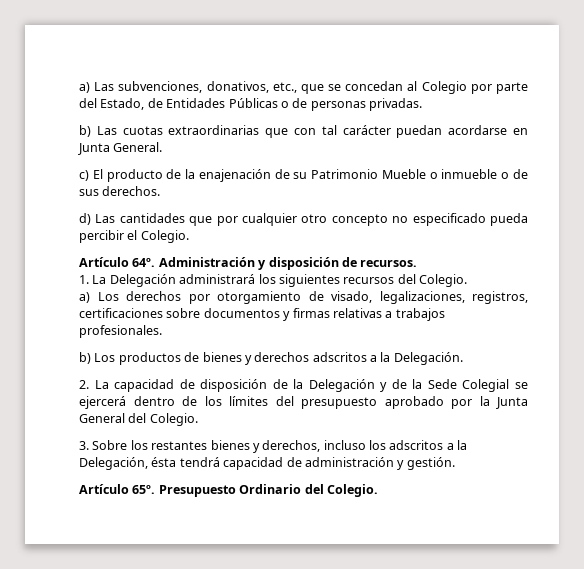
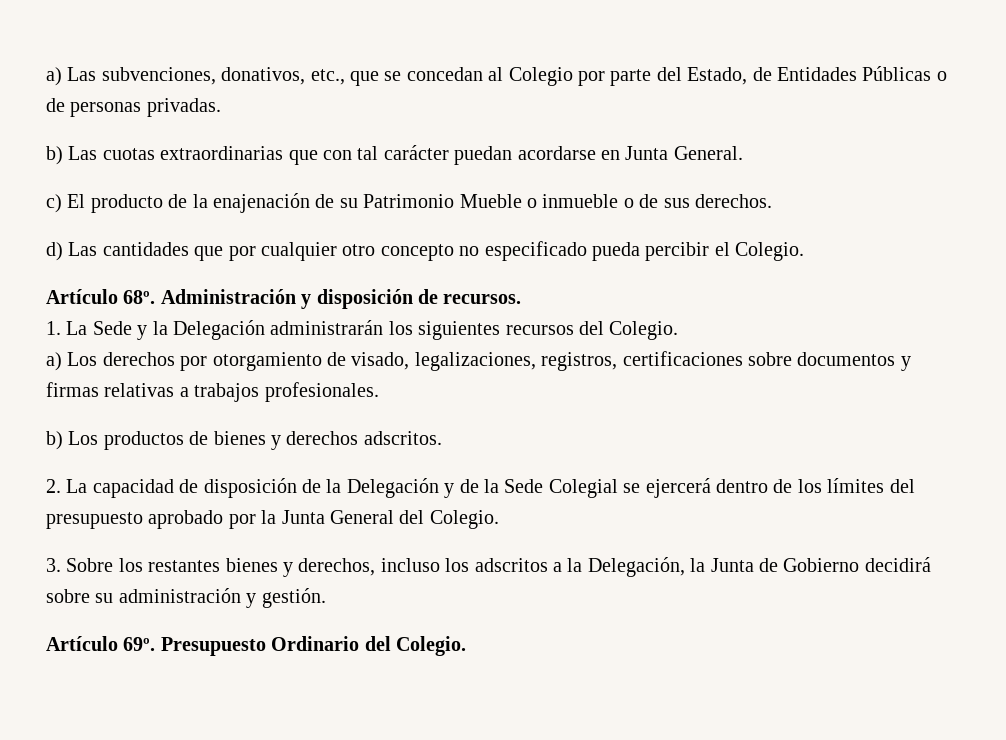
- Artículo 64º.
+ Artículo 68º.
- 1. La Delegación administrará los siguientes recursos del Colegio.
+ 1. La Sede y la Delegación administrarán los siguientes recursos del Colegio.
- b) Los productos de bienes y derechos adscritos a la Delegación.
+ b) Los productos de bienes y derechos adscritos.
- 3. Sobre los restantes bienes y derechos, incluso los adscritos a la Delegación, ésta tendrá capacidad de administración y gestión.
+ 3. Sobre los restantes bienes y derechos, incluso los adscritos a la Delegación, la Junta de Gobierno decidirá sobre su administración y gestión.
- Artículo 65º.
+ Artículo 69º.

